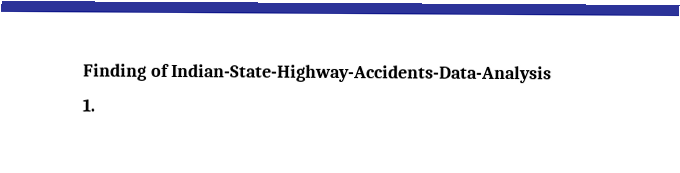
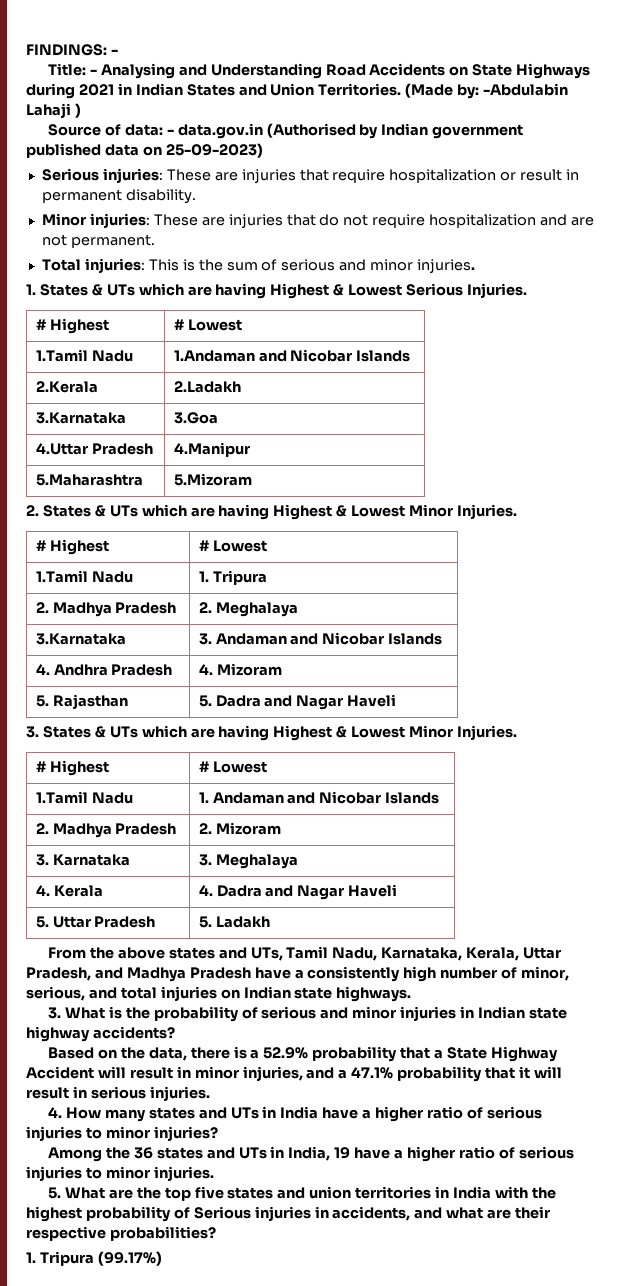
- Finding of Indian-State-Highway-Accidents-Data-Analysis
- 1.
+ FINDINGS: -
+ Title: - Analysing and Understanding Road Accidents on State Highways during 2021 in Indian States and Union Territories. (Made by: -Abdulabin Lahaji )
+ Source of data: - data.gov.in (Authorised by Indian government published data on 25-09-2023)
+ Serious injuries: These are injuries that require hospitalization or result in permanent disability.
+ Minor injuries: These are injuries that do not require hospitalization and are not permanent.
+ Total injuries: This is the sum of serious and minor injuries.
+ 1. States & UTs which are having Highest & Lowest Serious Injuries.
+ # Highest | # Lowest
+ 1.Tamil Nadu | 1.Andaman and Nicobar Islands
+ 2.Kerala | 2.Ladakh
+ 3.Karnataka | 3.Goa
+ 4.Uttar Pradesh | 4.Manipur
+ 5.Maharashtra | 5.Mizoram
+ 2. States & UTs which are having Highest & Lowest Minor Injuries.
+ # Highest | # Lowest
+ 1.Tamil Nadu | 1. Tripura
+ 2. Madhya Pradesh | 2. Meghalaya
+ 3.Karnataka | 3. Andaman and Nicobar Islands
+ 4. Andhra Pradesh | 4. Mizoram
+ 5. Rajasthan | 5. Dadra and Nagar Haveli
+ 3. States & UTs which are having Highest & Lowest Minor Injuries.
+ # Highest | # Lowest
+ 1.Tamil Nadu | 1. Andaman and Nicobar Islands
+ 2. Madhya Pradesh | 2. Mizoram
+ 3. Karnataka | 3. Meghalaya
+ 4. Kerala | 4. Dadra and Nagar Haveli
+ 5. Uttar Pradesh | 5. Ladakh
+ From the above states and UTs, Tamil Nadu, Karnataka, Kerala, Uttar Pradesh, and Madhya Pradesh have a consistently high number of minor, serious, and total injuries on Indian state highways.
+ 3. What is the probability of serious and minor injuries in Indian state highway accidents?
+ Based on the data, there is a 52.9% probability that a State Highway Accident will result in minor injuries, and a 47.1% probability that it will result in serious injuries.
+ 4. How many states and UTs in India have a higher ratio of serious injuries to minor injuries?
+ Among the 36 states and UTs in India, 19 have a higher ratio of serious injuries to minor injuries.
+ 5. What are the top five states and union territories in India with the highest probability of Serious injuries in accidents, and what are their respective probabilities?
+ 1. Tripura (99.17%)

